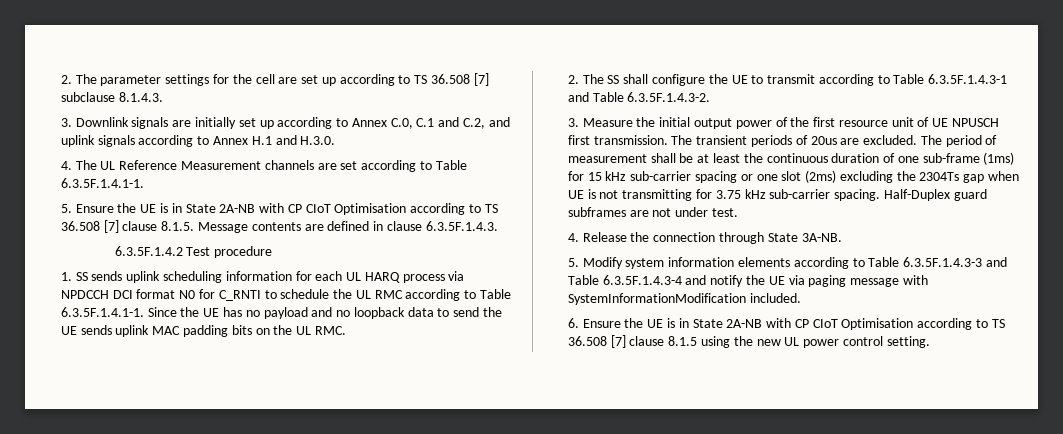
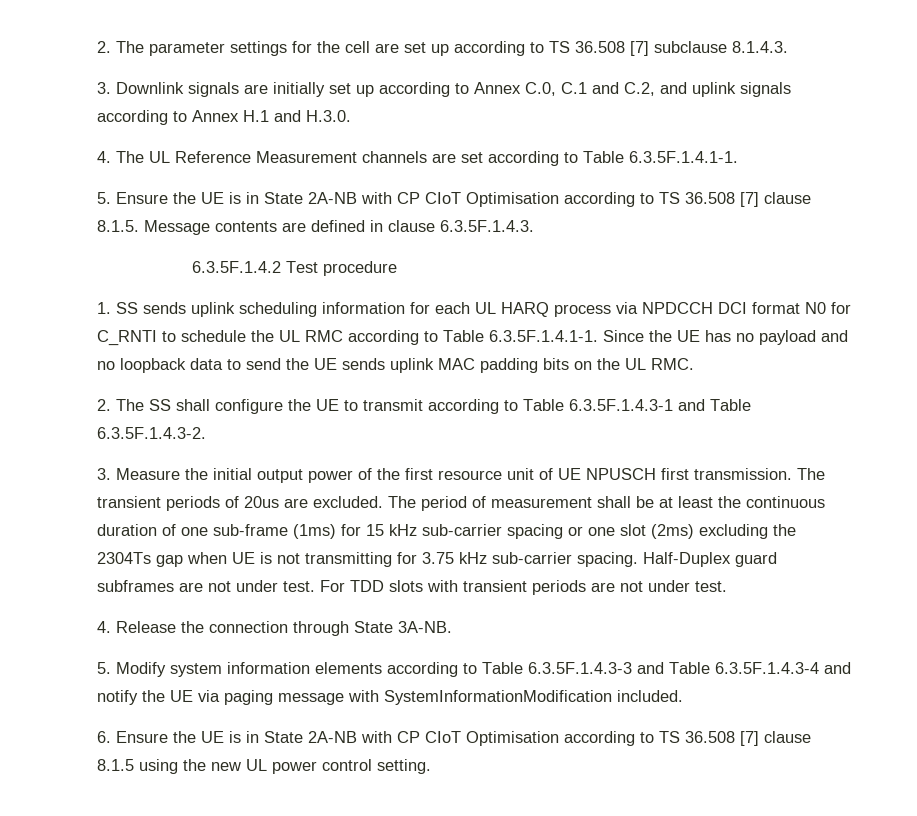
+ For TDD slots with transient periods are not under test.

